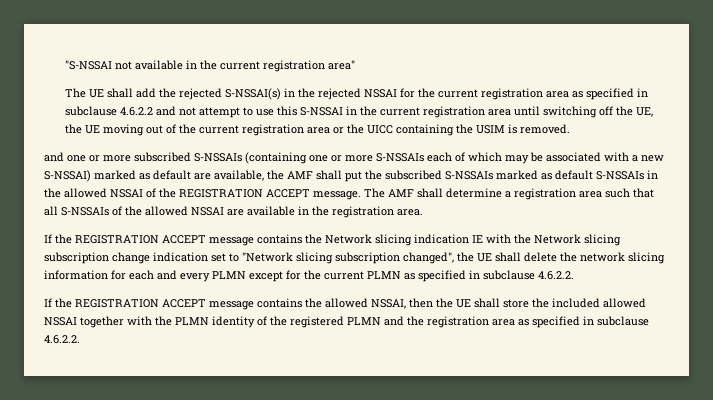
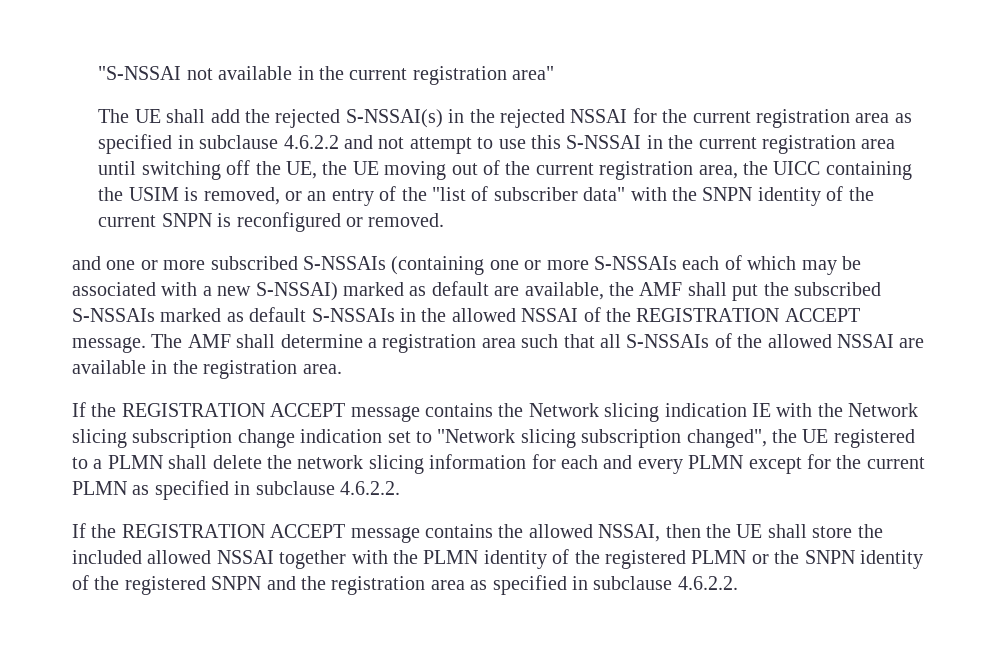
- The UE shall add the rejected S-NSSAI(s) in the rejected NSSAI for the current registration area as specified in subclause 4.6.2.2 and not attempt to use this S-NSSAI in the current registration area until switching off the UE, the UE moving out of the current registration area or the UICC containing the USIM is removed.
+ The UE shall add the rejected S-NSSAI(s) in the rejected NSSAI for the current registration area as specified in subclause 4.6.2.2 and not attempt to use this S-NSSAI in the current registration area until switching off the UE, the UE moving out of the current registration area, the UICC containing the USIM is removed, or an entry of the "list of subscriber data" with the SNPN identity of the current SNPN is reconfigured or removed.
- If the REGISTRATION ACCEPT message contains the Network slicing indication IE with the Network slicing subscription change indication set to "Network slicing subscription changed", the UE shall delete the network slicing information for each and every PLMN except for the current PLMN as specified in subclause 4.6.2.2.
+ If the REGISTRATION ACCEPT message contains the Network slicing indication IE with the Network slicing subscription change indication set to "Network slicing subscription changed", the UE registered to a PLMN shall delete the network slicing information for each and every PLMN except for the current PLMN as specified in subclause 4.6.2.2.
- If the REGISTRATION ACCEPT message contains the allowed NSSAI, then the UE shall store the included allowed NSSAI together with the PLMN identity of the registered PLMN and the registration area as specified in subclause 4.6.2.2.
+ If the REGISTRATION ACCEPT message contains the allowed NSSAI, then the UE shall store the included allowed NSSAI together with the PLMN identity of the registered PLMN or the SNPN identity of the registered SNPN and the registration area as specified in subclause 4.6.2.2.

